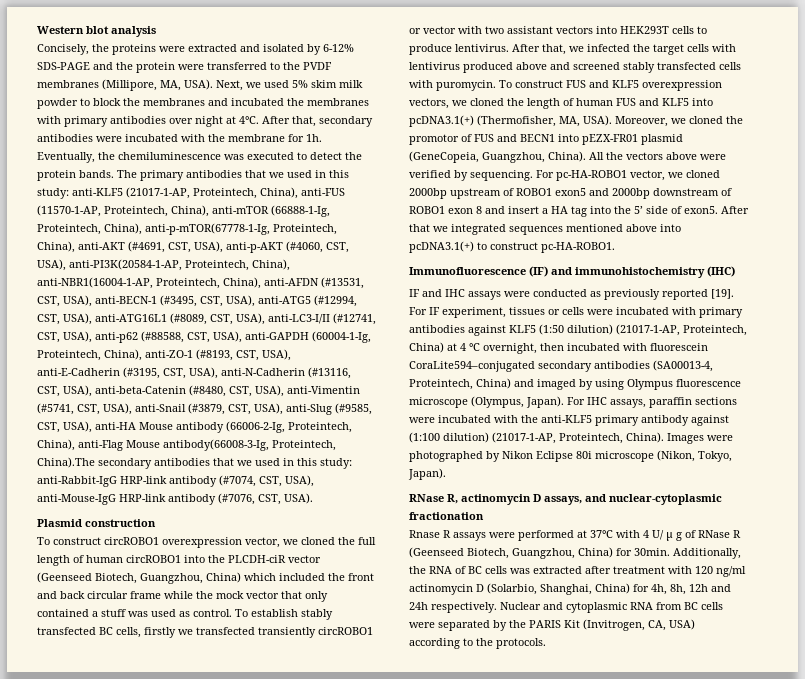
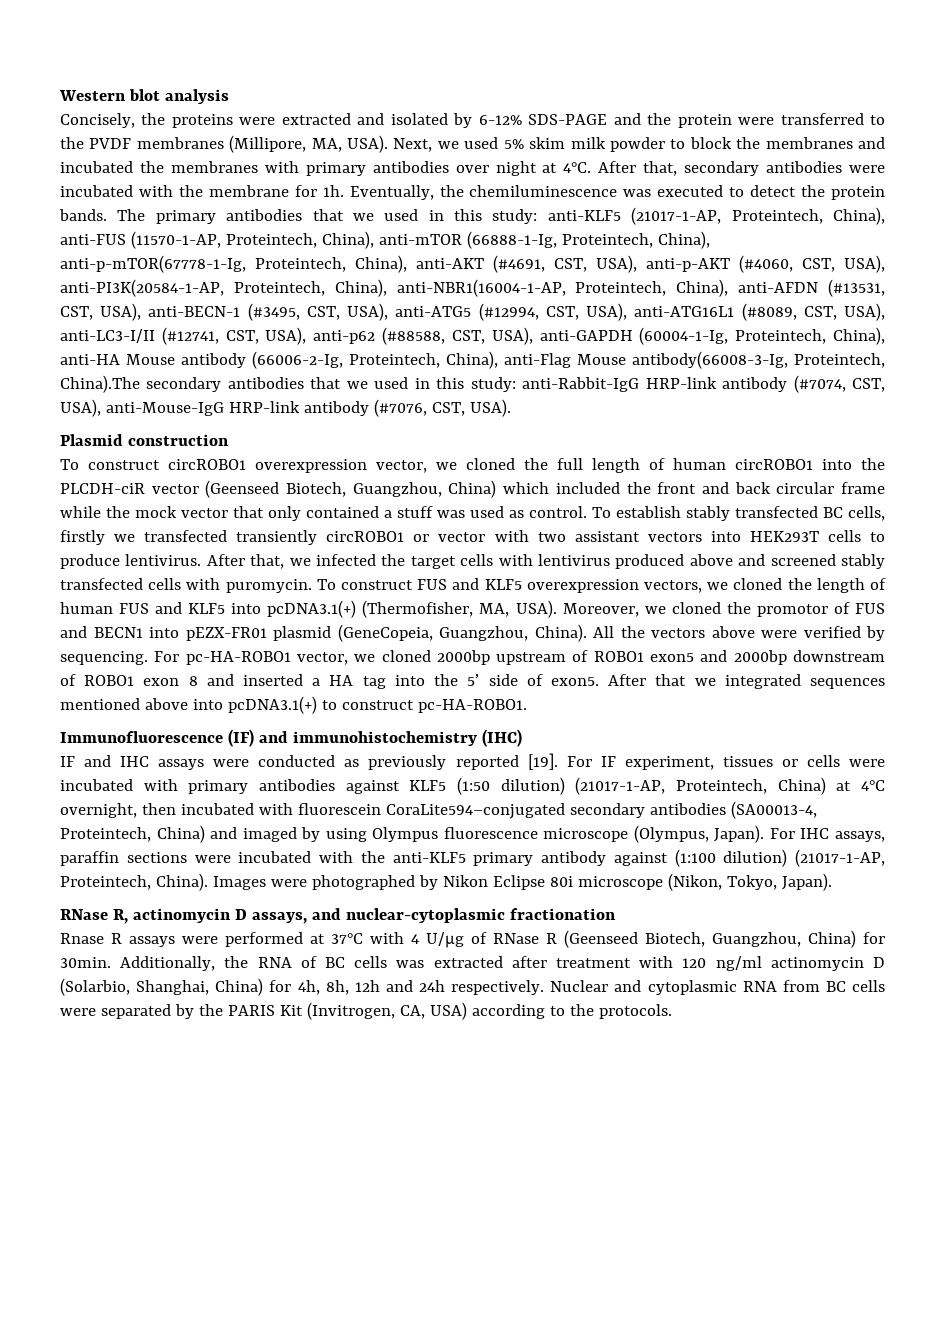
- anti-KLF5 (21017-1-AP, Proteintech, China), anti-FUS (11570-1-AP, Proteintech, China), anti-mTOR (66888-1-Ig, Proteintech, China), anti-p-mTOR(67778-1-Ig, Proteintech, China), anti-AKT (#4691, CST, USA), anti-p-AKT (#4060, CST, USA), anti-PI3K(20584-1-AP, Proteintech, China), anti-NBR1(16004-1-AP, Proteintech, China), anti-AFDN (#13531, CST, USA), anti-BECN-1 (#3495, CST, USA), anti-ATG5 (#12994, CST, USA), anti-ATG16L1 (#8089, CST, USA), anti-LC3-I/II (#12741, CST, USA), anti-p62 (#88588, CST, USA), anti-GAPDH (60004-1-Ig, Proteintech, China), anti-ZO-1 (#8193, CST, USA), anti-E-Cadherin (#3195, CST, USA), anti-N-Cadherin (#13116, CST, USA), anti-beta-Catenin (#8480, CST, USA), anti-Vimentin (#5741, CST, USA), anti-Snail (#3879, CST, USA), anti-Slug (#9585, CST, USA), anti-HA Mouse antibody (66006-2-Ig, Proteintech, China), anti-Flag Mouse antibody(66008-3-Ig, Proteintech, China).The secondary antibodies that we used in this study:
+ anti-KLF5 (21017-1-AP, Proteintech, China), anti-FUS (11570-1-AP, Proteintech, China), anti-mTOR (66888-1-Ig, Proteintech, China), anti-p-mTOR(67778-1-Ig, Proteintech, China), anti-AKT (#4691, CST, USA), anti-p-AKT (#4060, CST, USA), anti-PI3K(20584-1-AP, Proteintech, China), anti-NBR1(16004-1-AP, Proteintech, China), anti-AFDN (#13531, CST, USA), anti-BECN-1 (#3495, CST, USA), anti-ATG5 (#12994, CST, USA), anti-ATG16L1 (#8089, CST, USA), anti-LC3-I/II (#12741, CST, USA), anti-p62 (#88588, CST, USA), anti-GAPDH (60004-1-Ig, Proteintech, China), anti-HA Mouse antibody (66006-2-Ig, Proteintech, China), anti-Flag Mouse antibody(66008-3-Ig, Proteintech, China).The secondary antibodies that we used in this study:
- For pc-HA-ROBO1 vector, we cloned 2000bp upstream of ROBO1 exon5 and 2000bp downstream of ROBO1 exon 8 and insert a HA tag into the 5’ side of exon5.
+ For pc-HA-ROBO1 vector, we cloned 2000bp upstream of ROBO1 exon5 and 2000bp downstream of ROBO1 exon 8 and inserted a HA tag into the 5’ side of exon5.
- For IF experiment, tissues or cells were incubated with primary antibodies against KLF5 (1:50 dilution) (21017-1-AP, Proteintech, China) at 4 °C overnight, then incubated with fluorescein CoraLite594–conjugated secondary antibodies (SA00013-4, Proteintech, China) and imaged by using Olympus fluorescence microscope (Olympus, Japan).
+ For IF experiment, tissues or cells were incubated with primary antibodies against KLF5 (1:50 dilution) (21017-1-AP, Proteintech, China) at 4°C overnight, then incubated with fluorescein CoraLite594–conjugated secondary antibodies (SA00013-4, Proteintech, China) and imaged by using Olympus fluorescence microscope (Olympus, Japan).
- Rnase R assays were performed at 37°C with 4 U/ μ g of RNase R (Geenseed Biotech, Guangzhou, China) for 30min.
+ Rnase R assays were performed at 37°C with 4 U/μg of RNase R (Geenseed Biotech, Guangzhou, China) for 30min.

